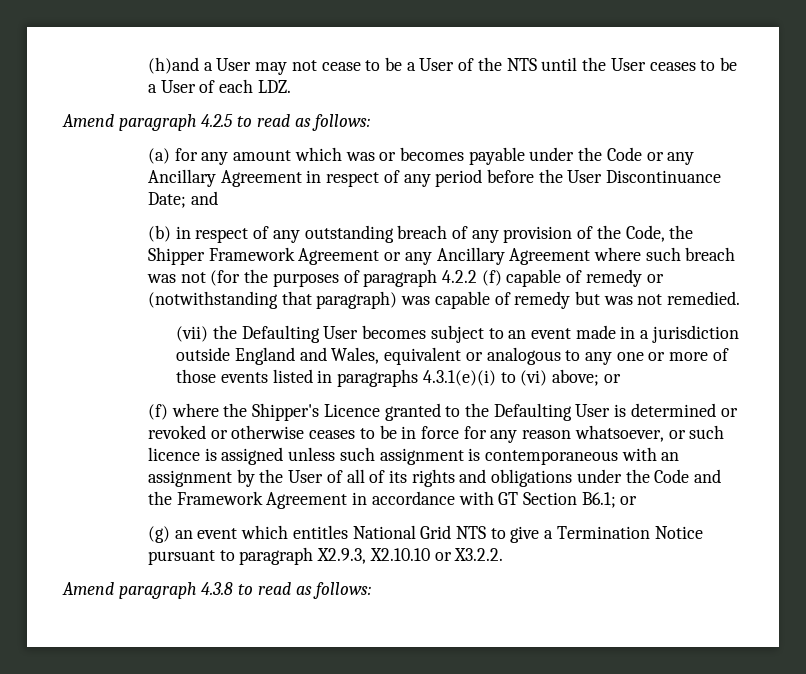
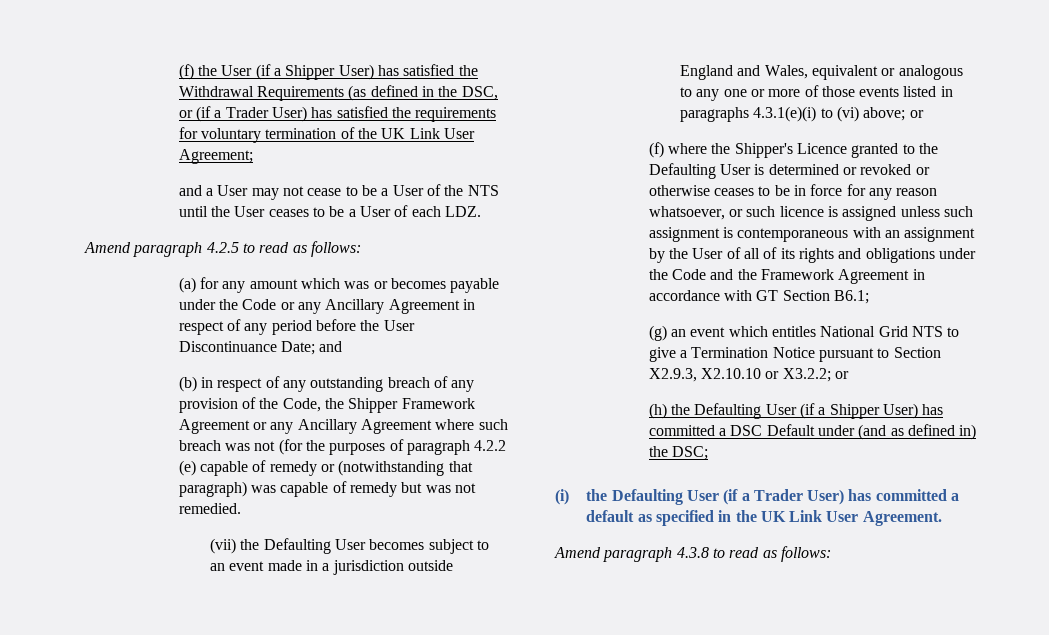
- (h)and a User may not cease to be a User of the NTS until the User ceases to be a User of each LDZ.
+ (f) the User (if a Shipper User) has satisfied the Withdrawal Requirements (as defined in the DSC, or (if a Trader User) has satisfied the requirements for voluntary termination of the UK Link User Agreement;
+ and a User may not cease to be a User of the NTS until the User ceases to be a User of each LDZ.
- (b) in respect of any outstanding breach of any provision of the Code, the Shipper Framework Agreement or any Ancillary Agreement where such breach was not (for the purposes of paragraph 4.2.2 (f) capable of remedy or (notwithstanding that paragraph) was capable of remedy but was not remedied.
+ (b) in respect of any outstanding breach of any provision of the Code, the Shipper Framework Agreement or any Ancillary Agreement where such breach was not (for the purposes of paragraph 4.2.2 (e) capable of remedy or (notwithstanding that paragraph) was capable of remedy but was not remedied.
- (f) where the Shipper's Licence granted to the Defaulting User is determined or revoked or otherwise ceases to be in force for any reason whatsoever, or such licence is assigned unless such assignment is contemporaneous with an assignment by the User of all of its rights and obligations under the Code and the Framework Agreement in accordance with GT Section B6.1; or
+ (f) where the Shipper's Licence granted to the Defaulting User is determined or revoked or otherwise ceases to be in force for any reason whatsoever, or such licence is assigned unless such assignment is contemporaneous with an assignment by the User of all of its rights and obligations under the Code and the Framework Agreement in accordance with GT Section B6.1;
- (g) an event which entitles National Grid NTS to give a Termination Notice pursuant to paragraph X2.9.3, X2.10.10 or X3.2.2.
+ (g) an event which entitles National Grid NTS to give a Termination Notice pursuant to Section X2.9.3, X2.10.10 or X3.2.2; or
+ (h) the Defaulting User (if a Shipper User) has committed a DSC Default under (and as defined in) the DSC;
+ (i) the Defaulting User (if a Trader User) has committed a default as specified in the UK Link User Agreement.

